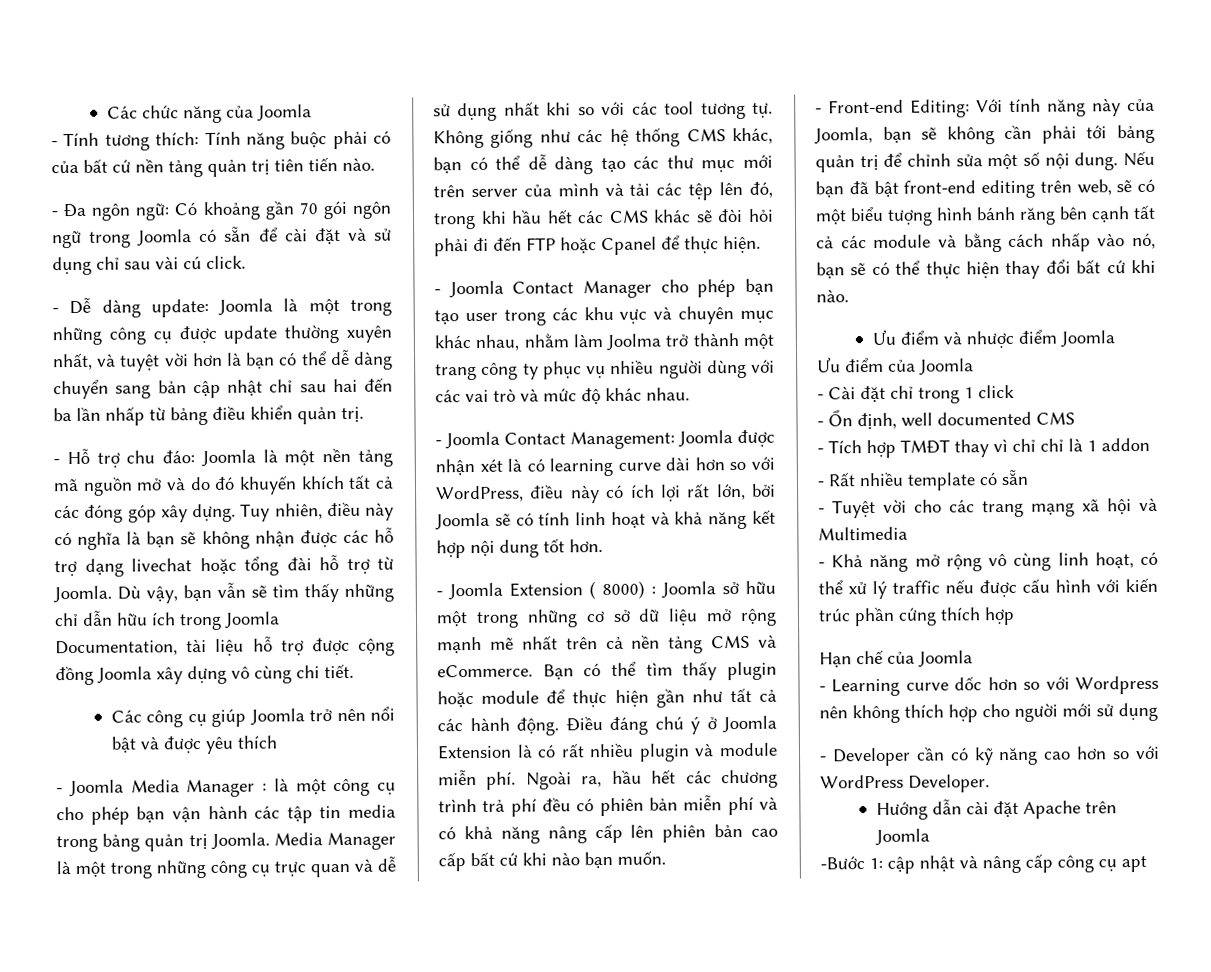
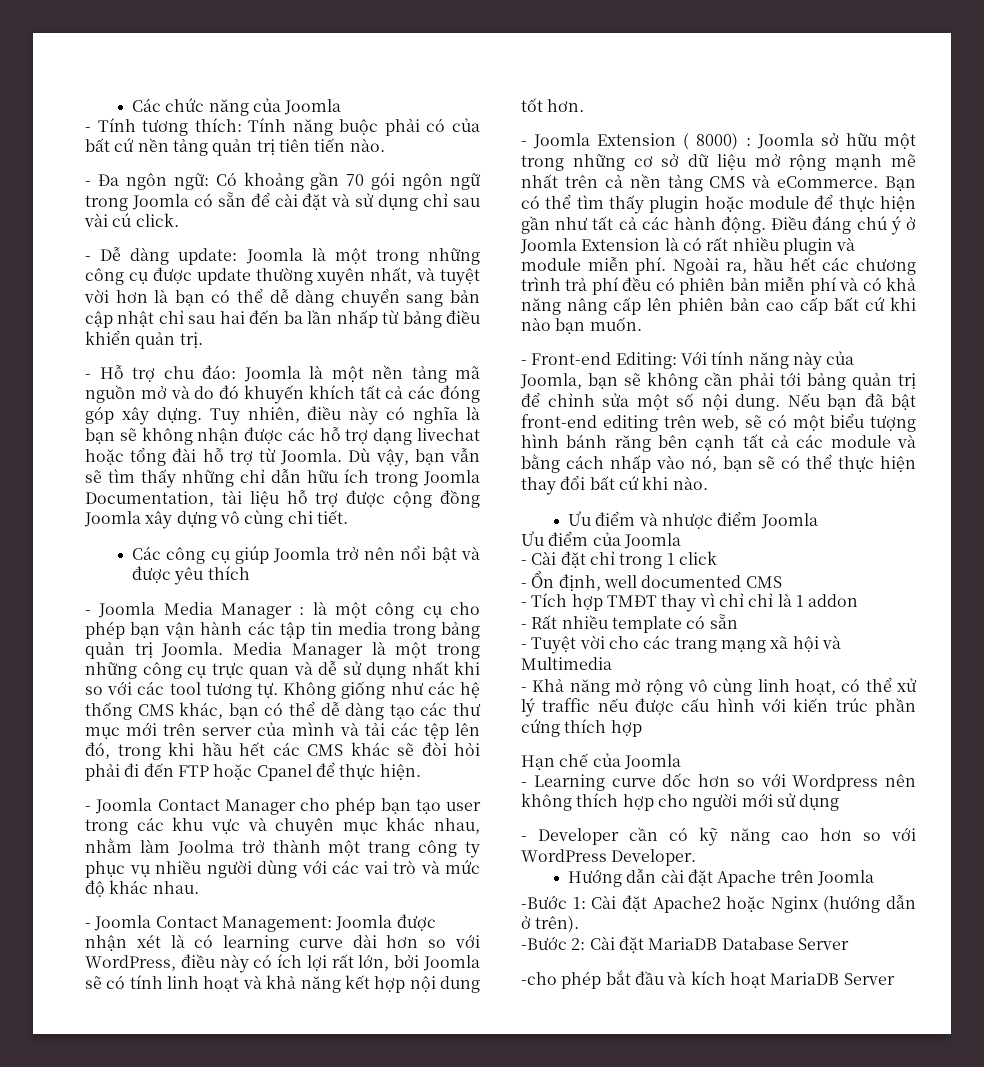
- -Bước 1: cập nhật và nâng cấp công cụ apt
+ -Bước 1: Cài đặt Apache2 hoặc Nginx (hướng dẫn ở trên).
+ -Bước 2: Cài đặt MariaDB Database Server
+ -cho phép bắt đầu và kích hoạt MariaDB Server

